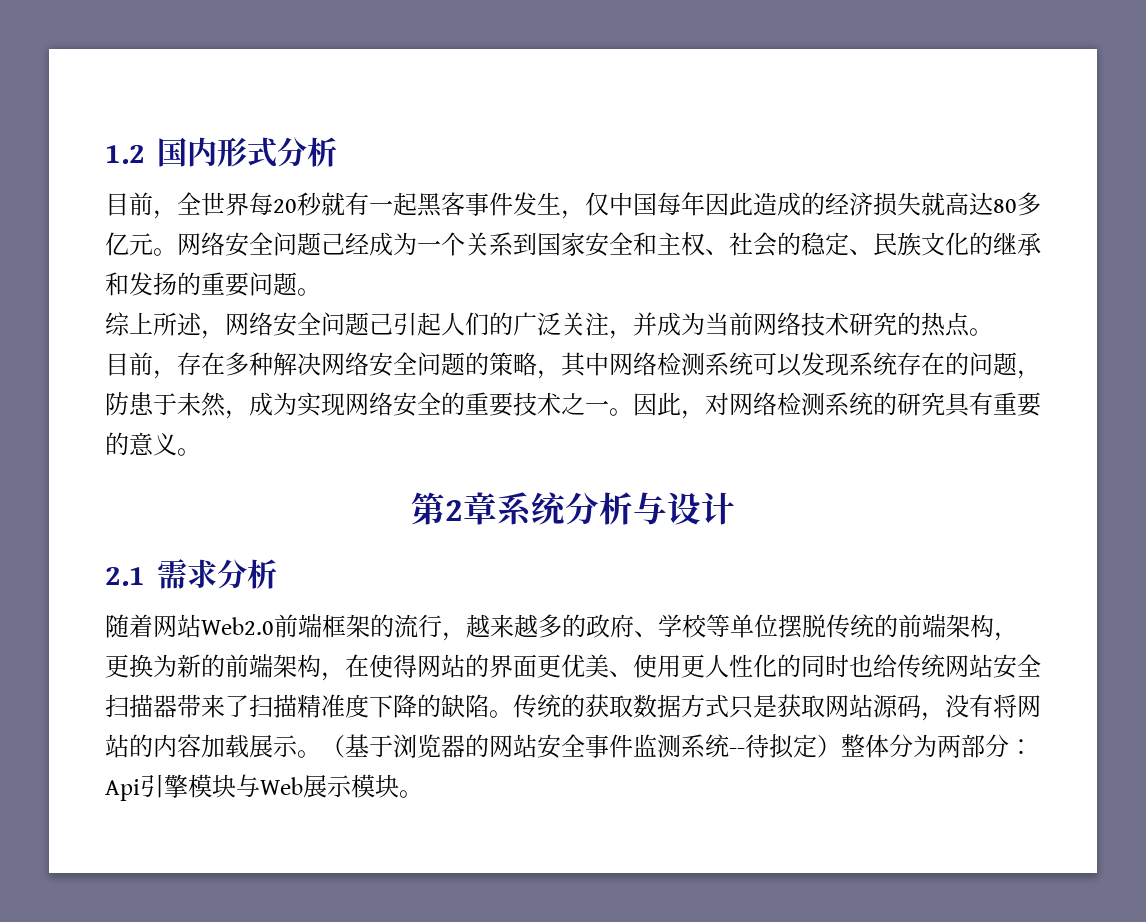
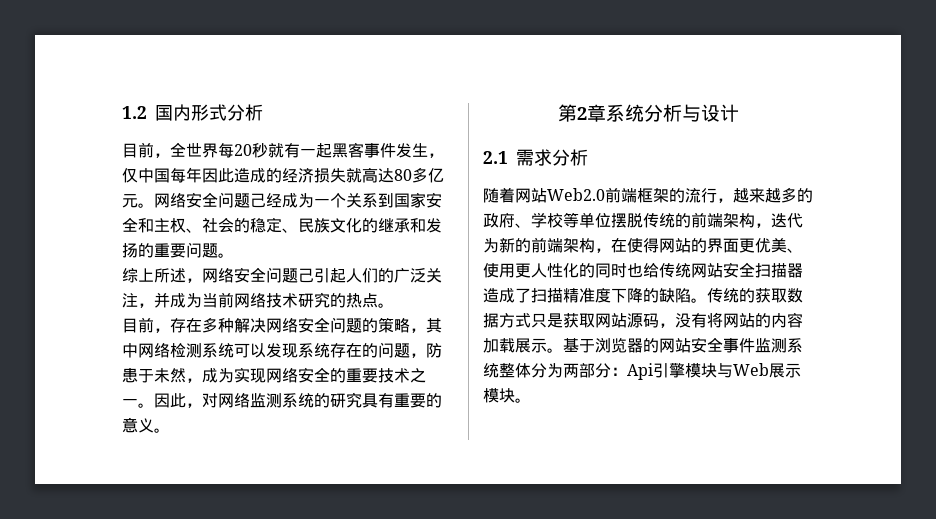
- 因此，对网络检测系统的研究具有重要的意义。
+ 因此，对网络监测系统的研究具有重要的意义。
- 随着网站Web2.0前端框架的流行，越来越多的政府、学校等单位摆脱传统的前端架构，更换为新的前端架构，在使得网站的界面更优美、使用更人性化的同时也给传统网站安全扫描器带来了扫描精准度下降的缺陷。
+ 随着网站Web2.0前端框架的流行，越来越多的政府、学校等单位摆脱传统的前端架构，迭代为新的前端架构，在使得网站的界面更优美、使用更人性化的同时也给传统网站安全扫描器造成了扫描精准度下降的缺陷。
- （基于浏览器的网站安全事件监测系统--待拟定）整体分为两部分：Api引擎模块与Web展示模块。
+ 基于浏览器的网站安全事件监测系统整体分为两部分：Api引擎模块与Web展示模块。

